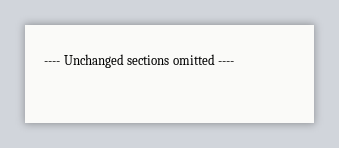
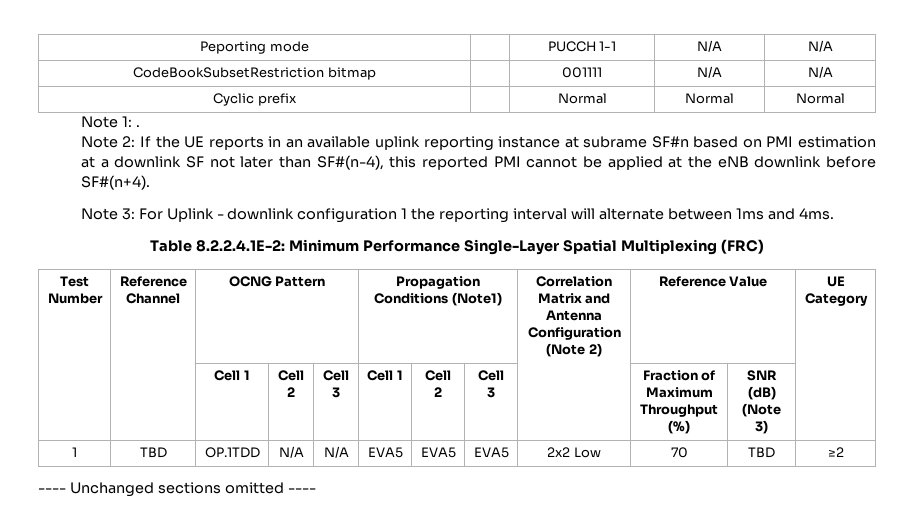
+ Peporting mode | | PUCCH 1-1 | N/A | N/A
+ CodeBookSubsetRestriction bitmap | | 001111 | N/A | N/A
+ Cyclic prefix | | Normal | Normal | Normal
+ Note 1: .
+ Note 2: If the UE reports in an available uplink reporting instance at subrame SF#n based on PMI estimation at a downlink SF not later than SF#(n-4), this reported PMI cannot be applied at the eNB downlink before SF#(n+4).
+ Note 3: For Uplink - downlink configuration 1 the reporting interval will alternate between 1ms and 4ms.
+ Table 8.2.2.4.1E-2: Minimum Performance Single-Layer Spatial Multiplexing (FRC)
+ Test Number | Reference Channel | OCNG Pattern | Propagation Conditions (Note1) | Correlation Matrix and Antenna Configuration (Note 2) | Reference Value | UE Category
+ | | Cell 1 | Cell 2 | Cell 3 | Cell 1 | Cell 2 | Cell 3 | | Fraction of Maximum Throughput (%) | SNR (dB) (Note 3) |
+ 1 | TBD | OP.1TDD | N/A | N/A | EVA5 | EVA5 | EVA5 | 2x2 Low | 70 | TBD | ≥2

